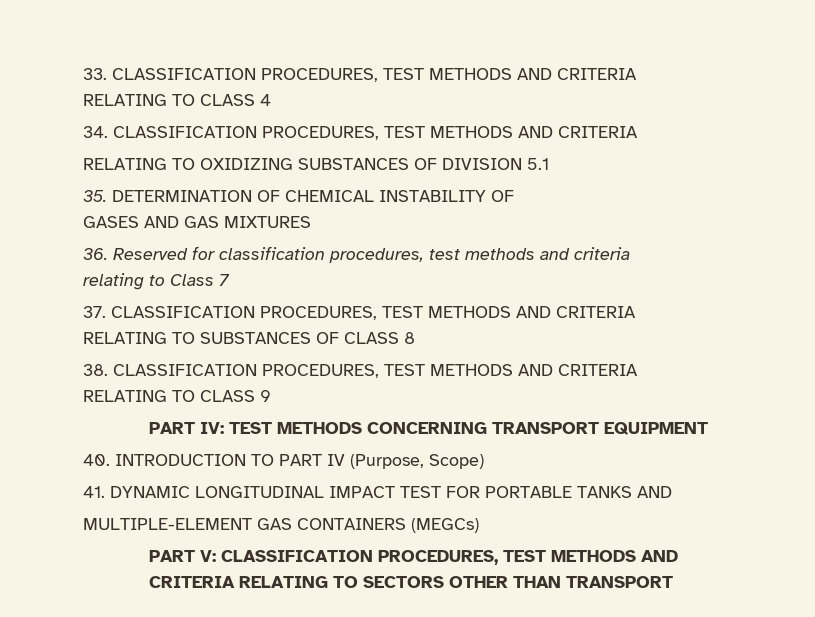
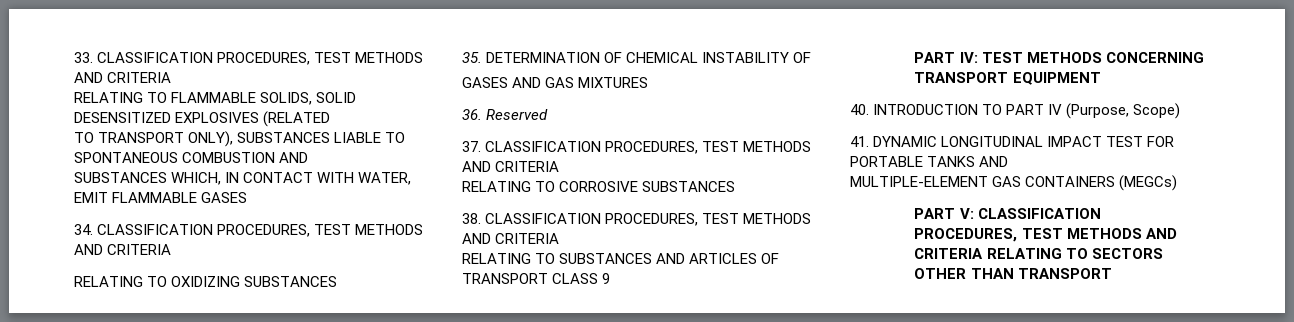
- RELATING TO CLASS 4
+ RELATING TO FLAMMABLE SOLIDS, SOLID DESENSITIZED EXPLOSIVES (RELATED
+ TO TRANSPORT ONLY), SUBSTANCES LIABLE TO SPONTANEOUS COMBUSTION AND
+ SUBSTANCES WHICH, IN CONTACT WITH WATER, EMIT FLAMMABLE GASES
- RELATING TO OXIDIZING SUBSTANCES OF DIVISION 5.1
+ RELATING TO OXIDIZING SUBSTANCES
- 36. Reserved for classification procedures, test methods and criteria
- relating to Class 7
+ 36. Reserved
- RELATING TO SUBSTANCES OF CLASS 8
+ RELATING TO CORROSIVE SUBSTANCES
- RELATING TO CLASS 9
+ RELATING TO SUBSTANCES AND ARTICLES OF TRANSPORT CLASS 9

